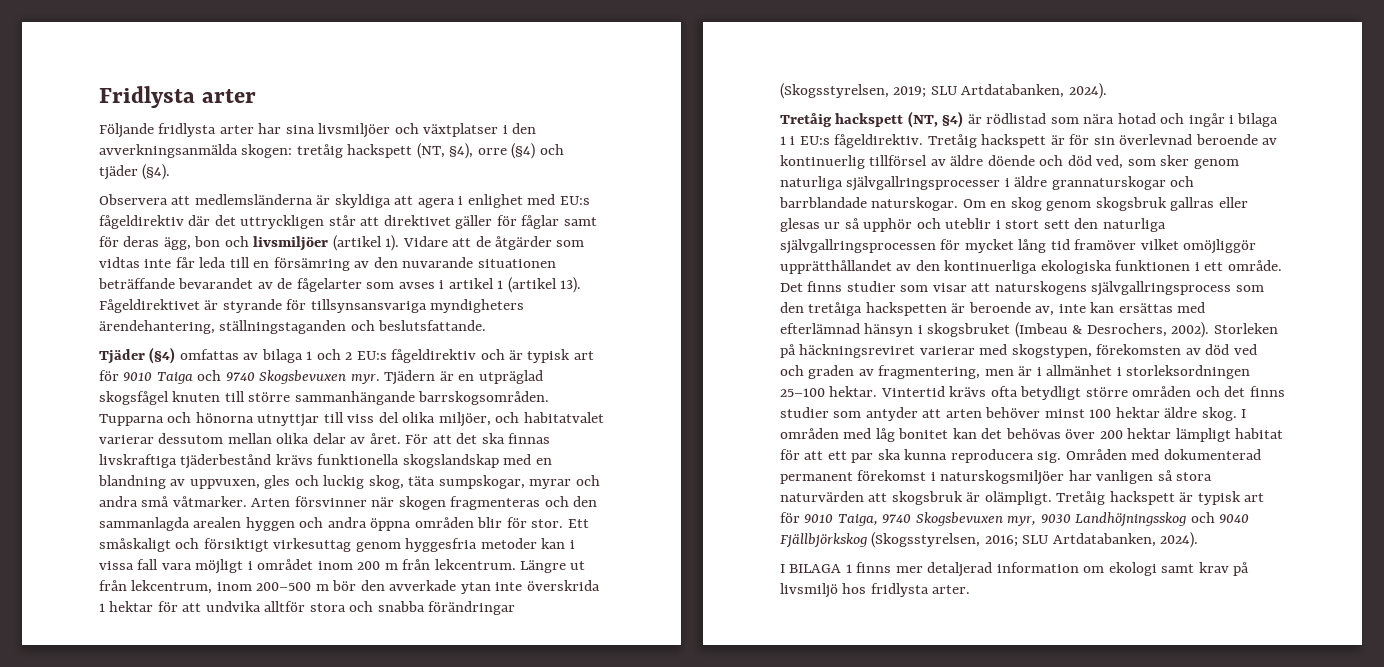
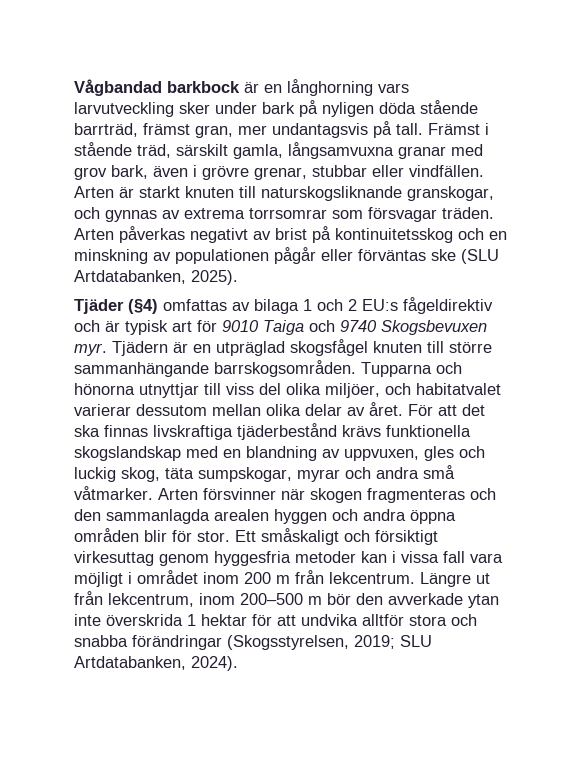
- Fridlysta arter
- Följande fridlysta arter har sina livsmiljöer och växtplatser i den avverkningsanmälda skogen: tretåig hackspett (NT, §4), orre (§4) och tjäder (§4).
- Observera att medlemsländerna är skyldiga att agera i enlighet med EU:s fågeldirektiv där det uttryckligen står att direktivet gäller för fåglar samt för deras ägg, bon och livsmiljöer (artikel 1). Vidare att de åtgärder som vidtas inte får leda till en försämring av den nuvarande situationen beträffande bevarandet av de fågelarter som avses i artikel 1 (artikel 13). Fågeldirektivet är styrande för tillsynsansvariga myndigheters ärendehantering, ställningstaganden och beslutsfattande.
+ Vågbandad barkbock är en långhorning vars larvutveckling sker under bark på nyligen döda stående barrträd, främst gran, mer undantagsvis på tall. Främst i stående träd, särskilt gamla, långsamvuxna granar med grov bark, även i grövre grenar, stubbar eller vindfällen. Arten är starkt knuten till naturskogsliknande granskogar, och gynnas av extrema torrsomrar som försvagar träden. Arten påverkas negativt av brist på kontinuitetsskog och en minskning av populationen pågår eller förväntas ske (SLU Artdatabanken, 2025).
- Tretåig hackspett (NT, §4) är rödlistad som nära hotad och ingår i bilaga 1 i EU:s fågeldirektiv. Tretåig hackspett är för sin överlevnad beroende av kontinuerlig tillförsel av äldre döende och död ved, som sker genom naturliga självgallringsprocesser i äldre grannaturskogar och barrblandade naturskogar. Om en skog genom skogsbruk gallras eller glesas ur så upphör och uteblir i stort sett den naturliga självgallringsprocessen för mycket lång tid framöver vilket omöjliggör upprätthållandet av den kontinuerliga ekologiska funktionen i ett område. Det finns studier som visar att naturskogens självgallringsprocess som den tretåiga hackspetten är beroende av, inte kan ersättas med efterlämnad hänsyn i skogsbruket (Imbeau & Desrochers, 2002). Storleken på häckningsreviret varierar med skogstypen, förekomsten av död ved och graden av fragmentering, men är i allmänhet i storleksordningen 25–100 hektar. Vintertid krävs ofta betydligt större områden och det finns studier som antyder att arten behöver minst 100 hektar äldre skog. I områden med låg bonitet kan det behövas över 200 hektar lämpligt habitat för att ett par ska kunna reproducera sig. Områden med dokumenterad permanent förekomst i naturskogsmiljöer har vanligen så stora naturvärden att skogsbruk är olämpligt. Tretåig hackspett är typisk art för 9010 Taiga, 9740 Skogsbevuxen myr, 9030 Landhöjningsskog och 9040 Fjällbjörkskog (Skogsstyrelsen, 2016; SLU Artdatabanken, 2024).
- I BILAGA 1 finns mer detaljerad information om ekologi samt krav på livsmiljö hos fridlysta arter.

